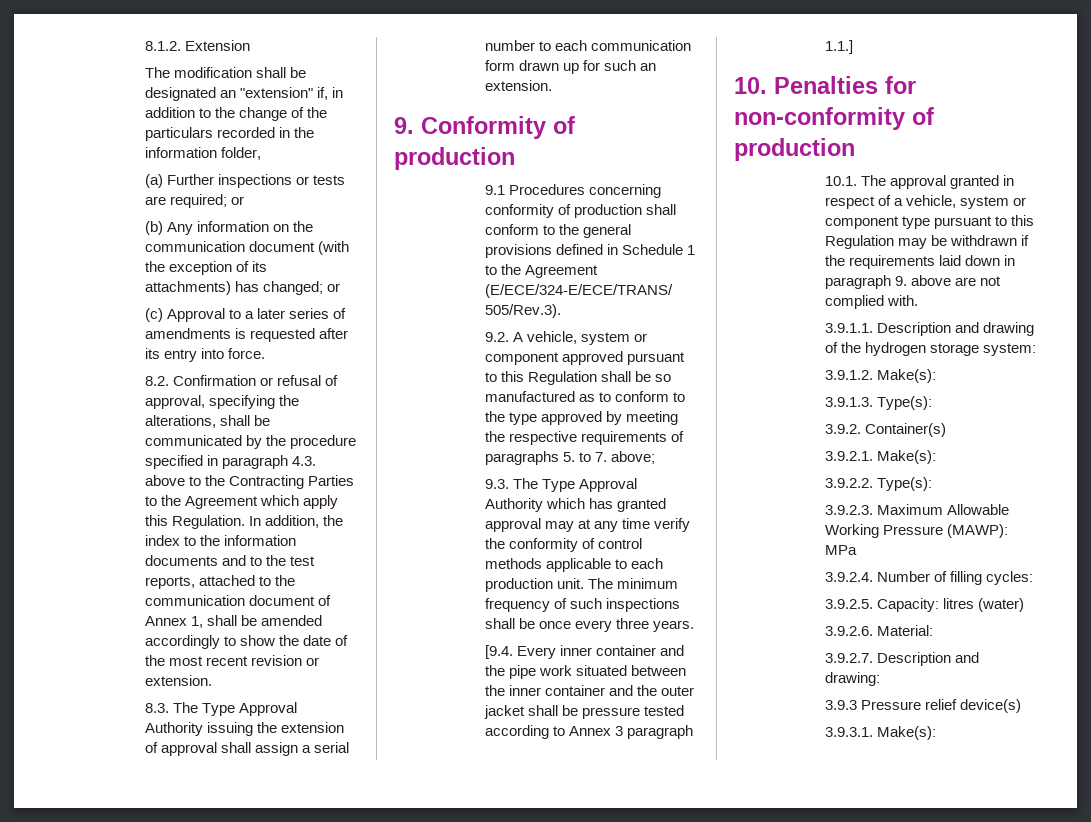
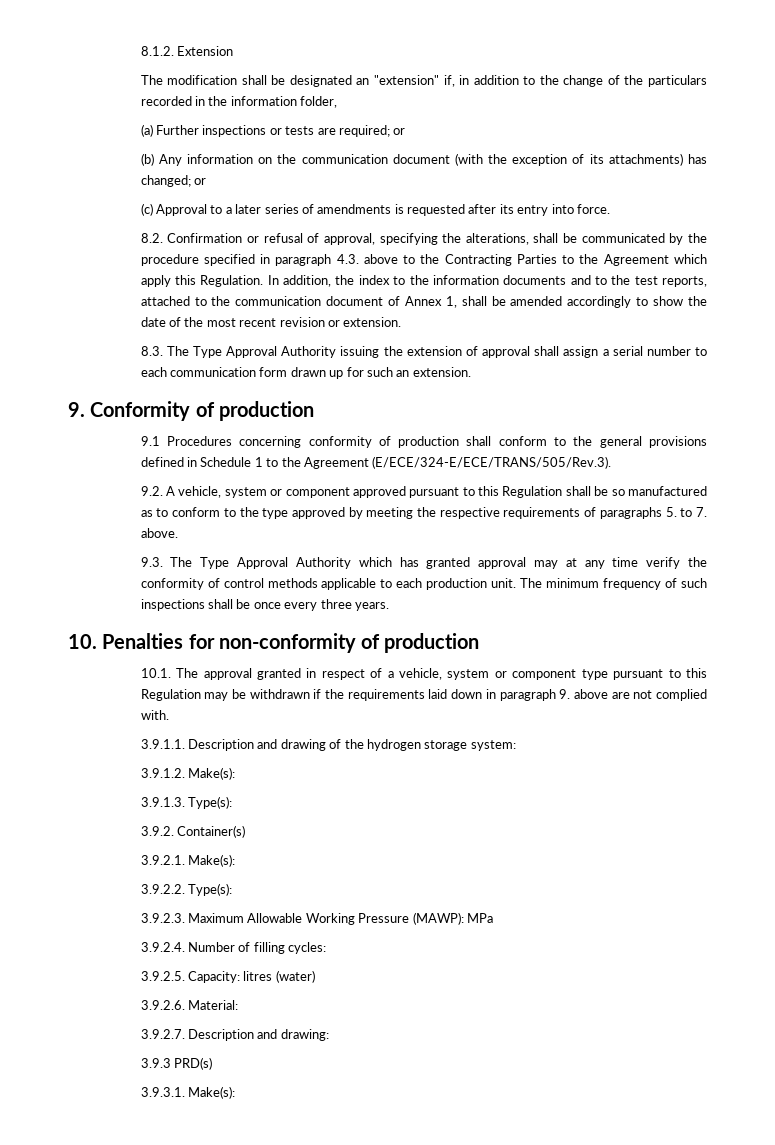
- 9.2. A vehicle, system or component approved pursuant to this Regulation shall be so manufactured as to conform to the type approved by meeting the respective requirements of paragraphs 5. to 7. above;
+ 9.2. A vehicle, system or component approved pursuant to this Regulation shall be so manufactured as to conform to the type approved by meeting the respective requirements of paragraphs 5. to 7. above.
- [9.4. Every inner container and the pipe work situated between the inner container and the outer jacket shall be pressure tested according to Annex 3 paragraph 1.1.]
- 3.9.3 Pressure relief device(s)
+ 3.9.3 PRD(s)

